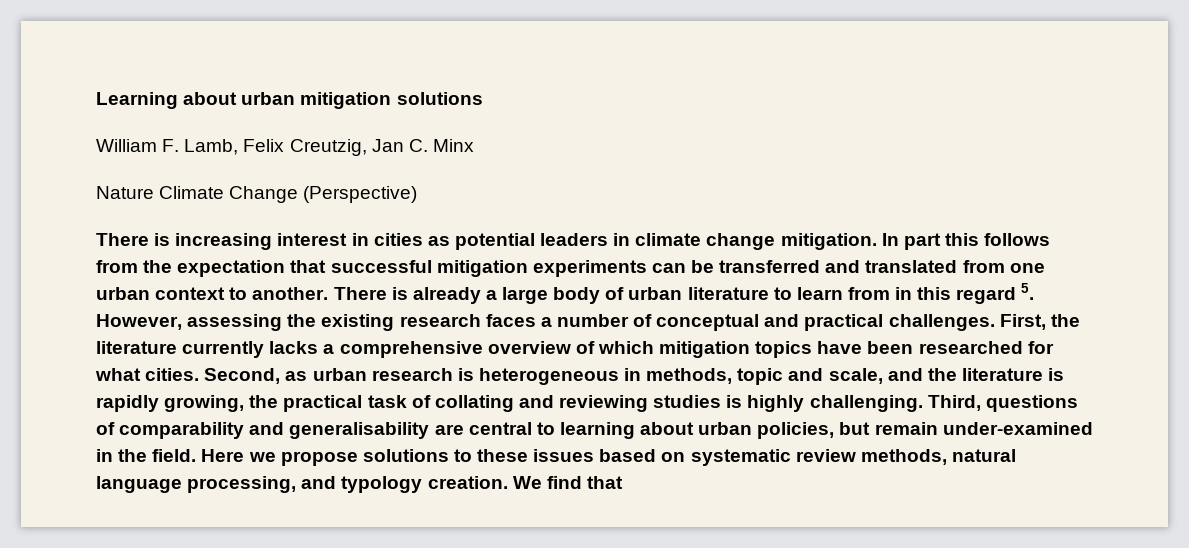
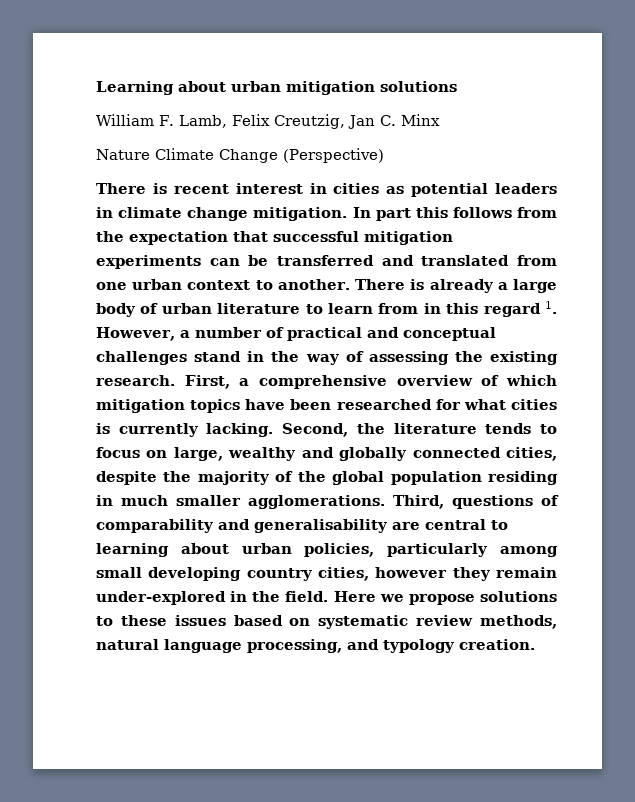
- There is increasing interest in cities as potential leaders in climate change mitigation.
+ There is recent interest in cities as potential leaders in climate change mitigation.
- There is already a large body of urban literature to learn from in this regard 5. However, assessing the existing research faces a number of conceptual and practical challenges. First, the literature currently lacks a comprehensive overview of which mitigation topics have been researched for what cities. Second, as urban research is heterogeneous in methods, topic and scale, and the literature is rapidly growing, the practical task of collating and reviewing studies is highly challenging.
+ There is already a large body of urban literature to learn from in this regard 1. However, a number of practical and conceptual challenges stand in the way of assessing the existing research. First, a comprehensive overview of which mitigation topics have been researched for what cities is currently lacking. Second, the literature tends to focus on large, wealthy and globally connected cities, despite the majority of the global population residing in much smaller agglomerations.
- Third, questions of comparability and generalisability are central to learning about urban policies, but remain under-examined in the field.
+ Third, questions of comparability and generalisability are central to learning about urban policies, particularly among small developing country cities, however they remain under-explored in the field.
- We find that

